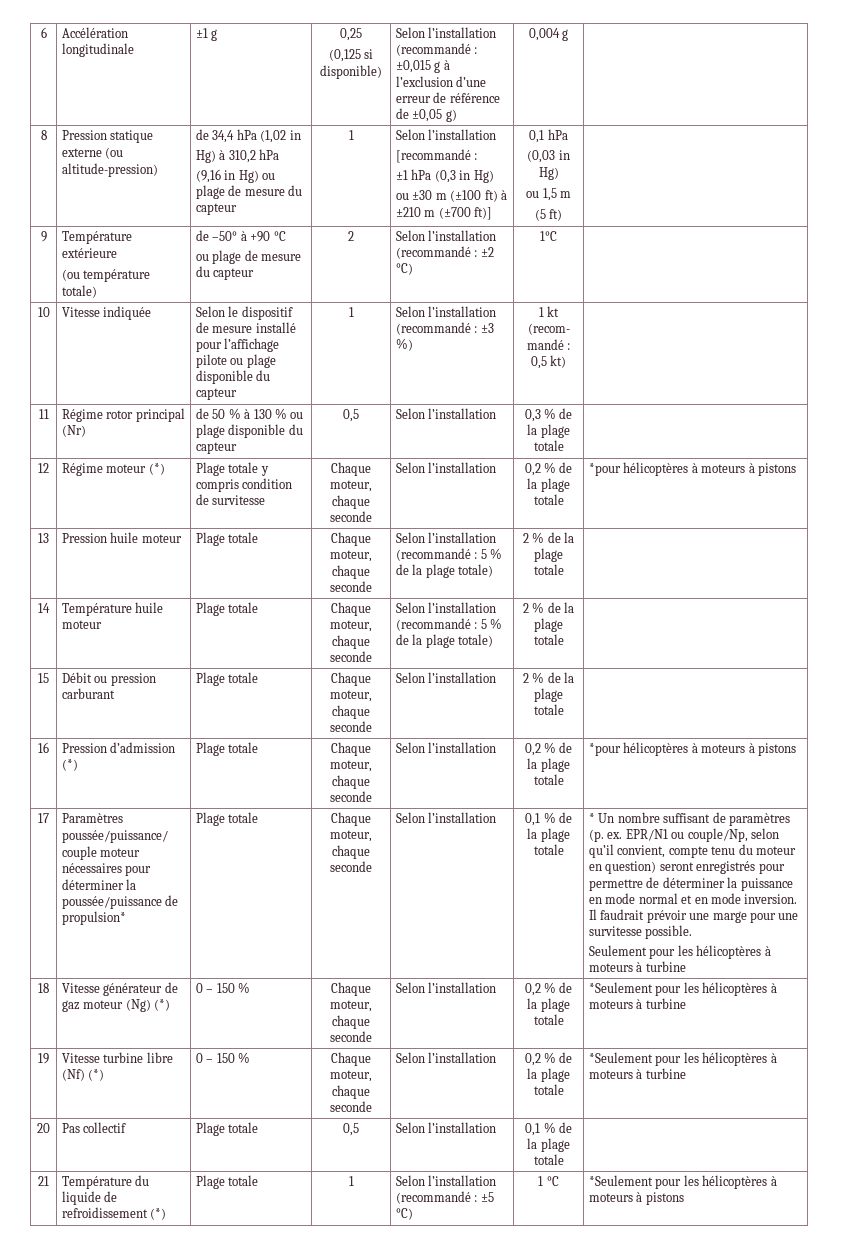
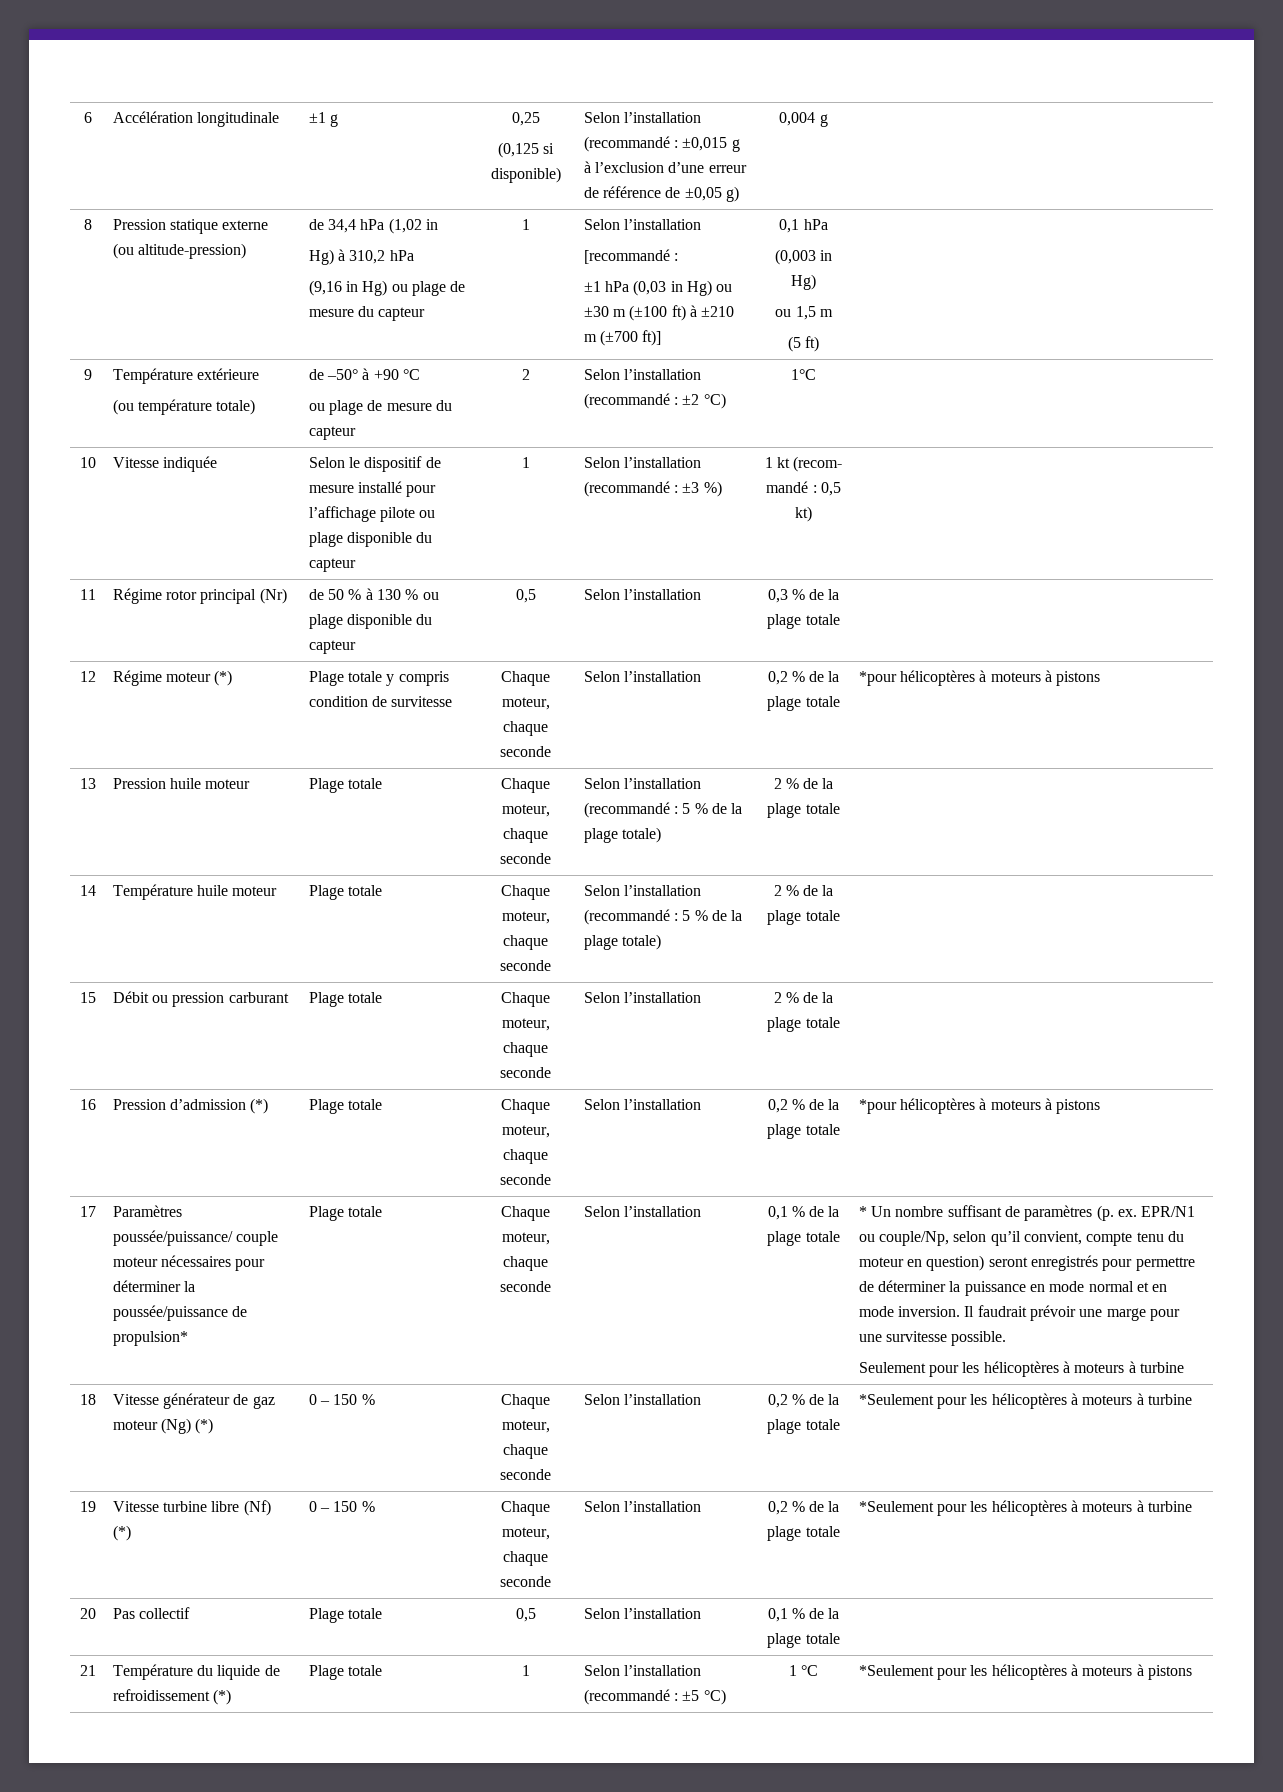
- ±1 hPa (0,3 in Hg)
- ou ±30 m (±100 ft) à ±210 m (±700 ft)]
+ ±1 hPa (0,03 in Hg) ou ±30 m (±100 ft) à ±210 m (±700 ft)]
- (0,03 in Hg)
+ (0,003 in Hg)

